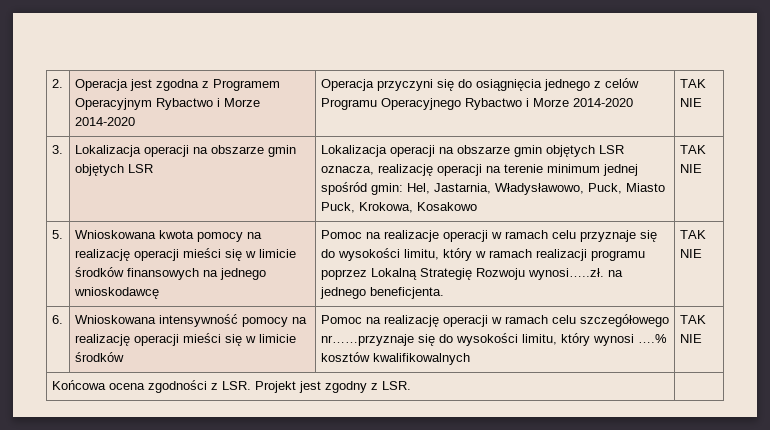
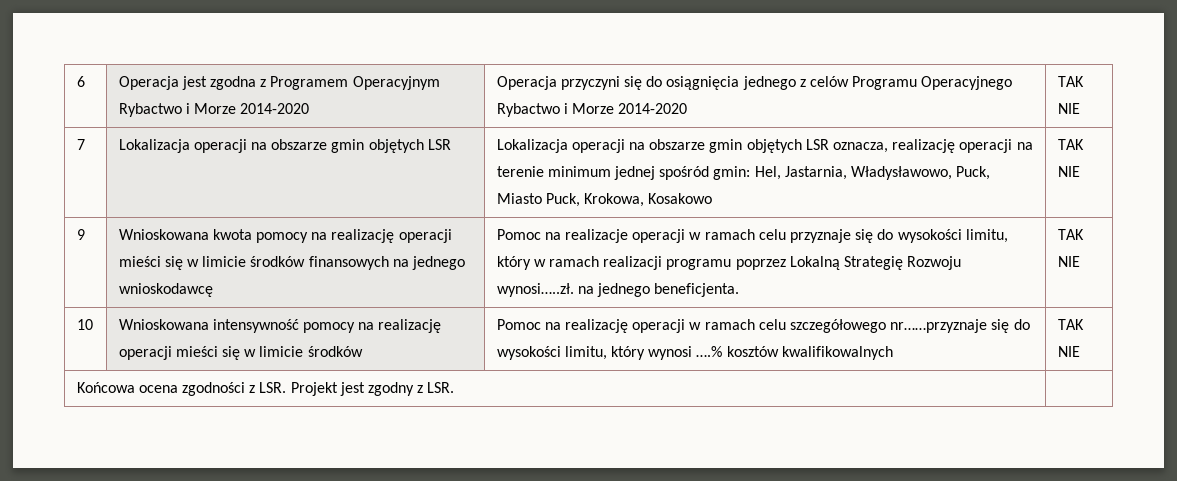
- 2. | Operacja jest zgodna z Programem Operacyjnym Rybactwo i Morze 2014-2020 | Operacja przyczyni się do osiągnięcia jednego z celów Programu Operacyjnego Rybactwo i Morze 2014-2020 | TAK NIE
+ 6 | Operacja jest zgodna z Programem Operacyjnym Rybactwo i Morze 2014-2020 | Operacja przyczyni się do osiągnięcia jednego z celów Programu Operacyjnego Rybactwo i Morze 2014-2020 | TAK NIE
- 3. | Lokalizacja operacji na obszarze gmin objętych LSR | Lokalizacja operacji na obszarze gmin objętych LSR oznacza, realizację operacji na terenie minimum jednej spośród gmin: Hel, Jastarnia, Władysławowo, Puck, Miasto Puck, Krokowa, Kosakowo | TAK NIE
+ 7 | Lokalizacja operacji na obszarze gmin objętych LSR | Lokalizacja operacji na obszarze gmin objętych LSR oznacza, realizację operacji na terenie minimum jednej spośród gmin: Hel, Jastarnia, Władysławowo, Puck, Miasto Puck, Krokowa, Kosakowo | TAK NIE
- 5.
+ 9
- 6. | Wnioskowana intensywność pomocy na realizację operacji mieści się w limicie środków | Pomoc na realizację operacji w ramach celu szczegółowego nr……przyznaje się do wysokości limitu, który wynosi ….% kosztów kwalifikowalnych | TAK NIE
+ 10 | Wnioskowana intensywność pomocy na realizację operacji mieści się w limicie środków | Pomoc na realizację operacji w ramach celu szczegółowego nr……przyznaje się do wysokości limitu, który wynosi ….% kosztów kwalifikowalnych | TAK NIE

